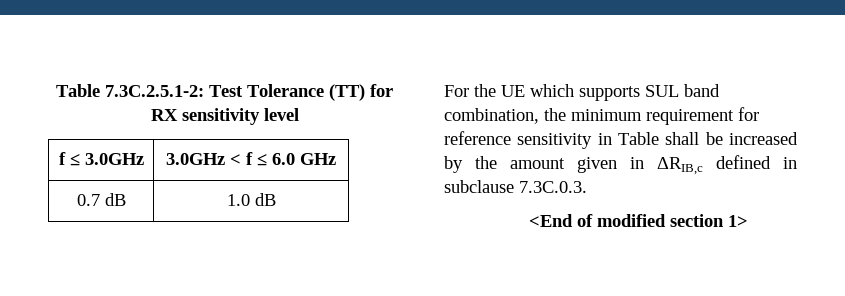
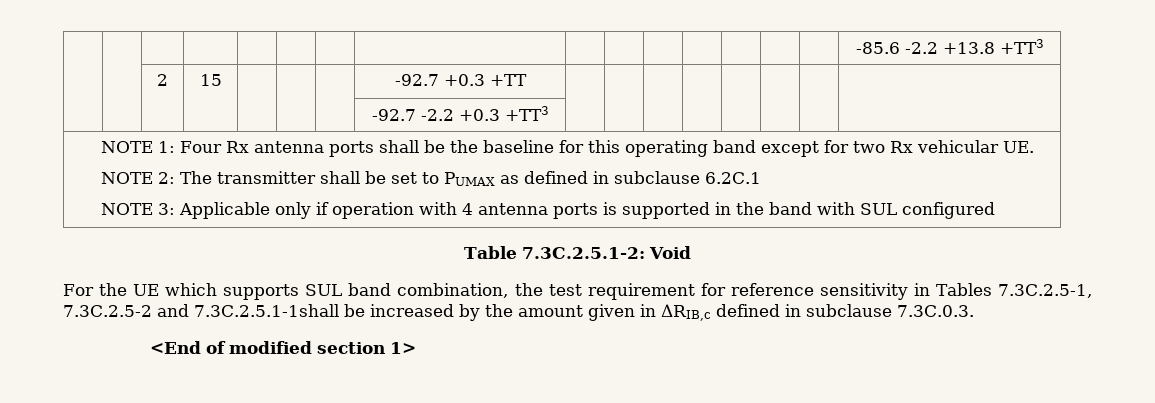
- Table 7.3C.2.5.1-2: Test Tolerance (TT) for RX sensitivity level
- f ≤ 3.0GHz | 3.0GHz < f ≤ 6.0 GHz
- 0.7 dB | 1.0 dB
+ | | | | | | | | | | | | | | | -85.6 -2.2 +13.8 +TT3
+ | | 2 | 15 | | | | -92.7 +0.3 +TT | | | | | | | |
+ | | | | | | | -92.7 -2.2 +0.3 +TT3 | | | | | | | |
+ NOTE 1: Four Rx antenna ports shall be the baseline for this operating band except for two Rx vehicular UE.
+ NOTE 2: The transmitter shall be set to PUMAX as defined in subclause 6.2C.1
+ NOTE 3: Applicable only if operation with 4 antenna ports is supported in the band with SUL configured
+ Table 7.3C.2.5.1-2: Void
- For the UE which supports SUL band combination, the minimum requirement for reference sensitivity in Table shall be increased by the amount given in ΔRIB,c defined in subclause 7.3C.0.3.
+ For the UE which supports SUL band combination, the test requirement for reference sensitivity in Tables 7.3C.2.5-1, 7.3C.2.5-2 and 7.3C.2.5.1-1shall be increased by the amount given in ΔRIB,c defined in subclause 7.3C.0.3.

